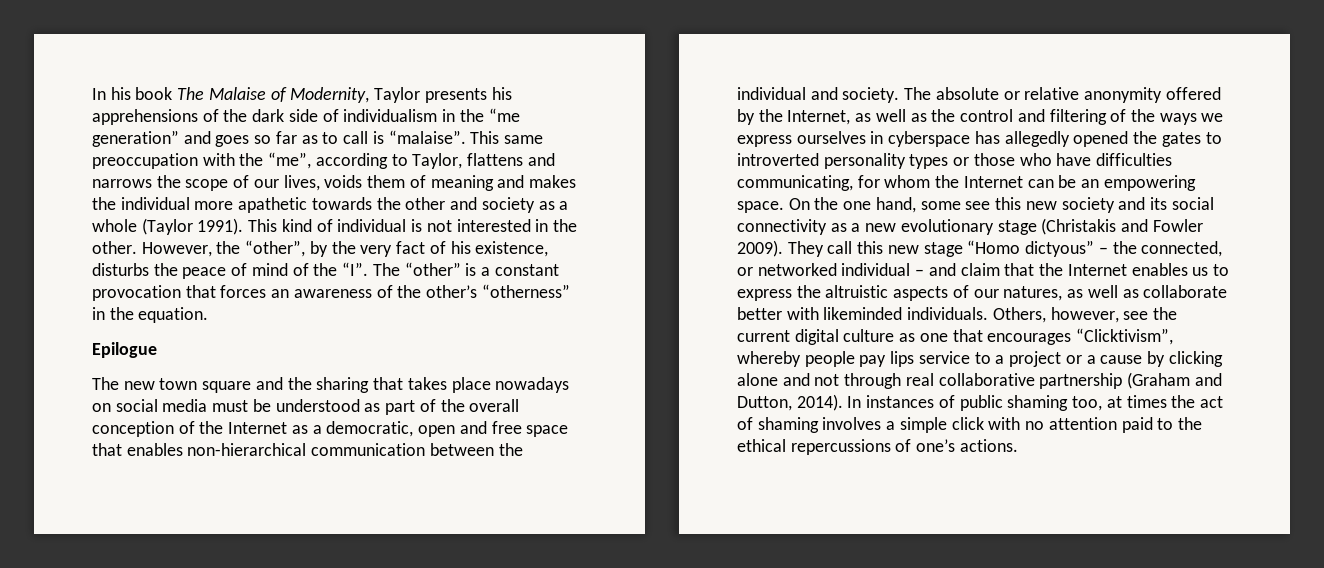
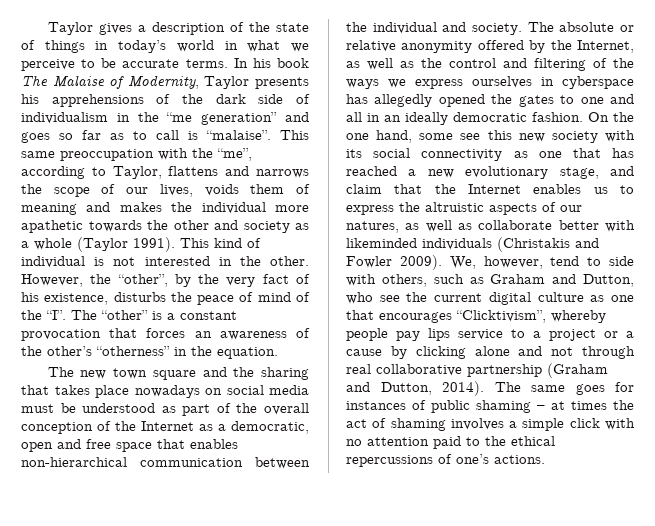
+ Taylor gives a description of the state of things in today’s world in what we perceive to be accurate terms.
- Epilogue
- The absolute or relative anonymity offered by the Internet, as well as the control and filtering of the ways we express ourselves in cyberspace has allegedly opened the gates to introverted personality types or those who have difficulties communicating, for whom the Internet can be an empowering space.
+ The absolute or relative anonymity offered by the Internet, as well as the control and filtering of the ways we express ourselves in cyberspace has allegedly opened the gates to one and all in an ideally democratic fashion.
- On the one hand, some see this new society and its social connectivity as a new evolutionary stage (Christakis and Fowler 2009). They call this new stage “Homo dictyous” – the connected, or networked individual – and claim that the Internet enables us to express the altruistic aspects of our natures, as well as collaborate better with likeminded individuals. Others, however, see the current digital culture as one that encourages “Clicktivism”, whereby people pay lips service to a project or a cause by clicking alone and not through real collaborative partnership (Graham and Dutton, 2014).
+ On the one hand, some see this new society with its social connectivity as one that has reached a new evolutionary stage, and claim that the Internet enables us to express the altruistic aspects of our natures, as well as collaborate better with likeminded individuals (Christakis and Fowler 2009). We, however, tend to side with others, such as Graham and Dutton, who see the current digital culture as one that encourages “Clicktivism”, whereby people pay lips service to a project or a cause by clicking alone and not through real collaborative partnership (Graham and Dutton, 2014).
- In instances of public shaming too, at times the act of shaming involves a simple click with no attention paid to the ethical repercussions of one’s actions.
+ The same goes for instances of public shaming – at times the act of shaming involves a simple click with no attention paid to the ethical repercussions of one’s actions.

